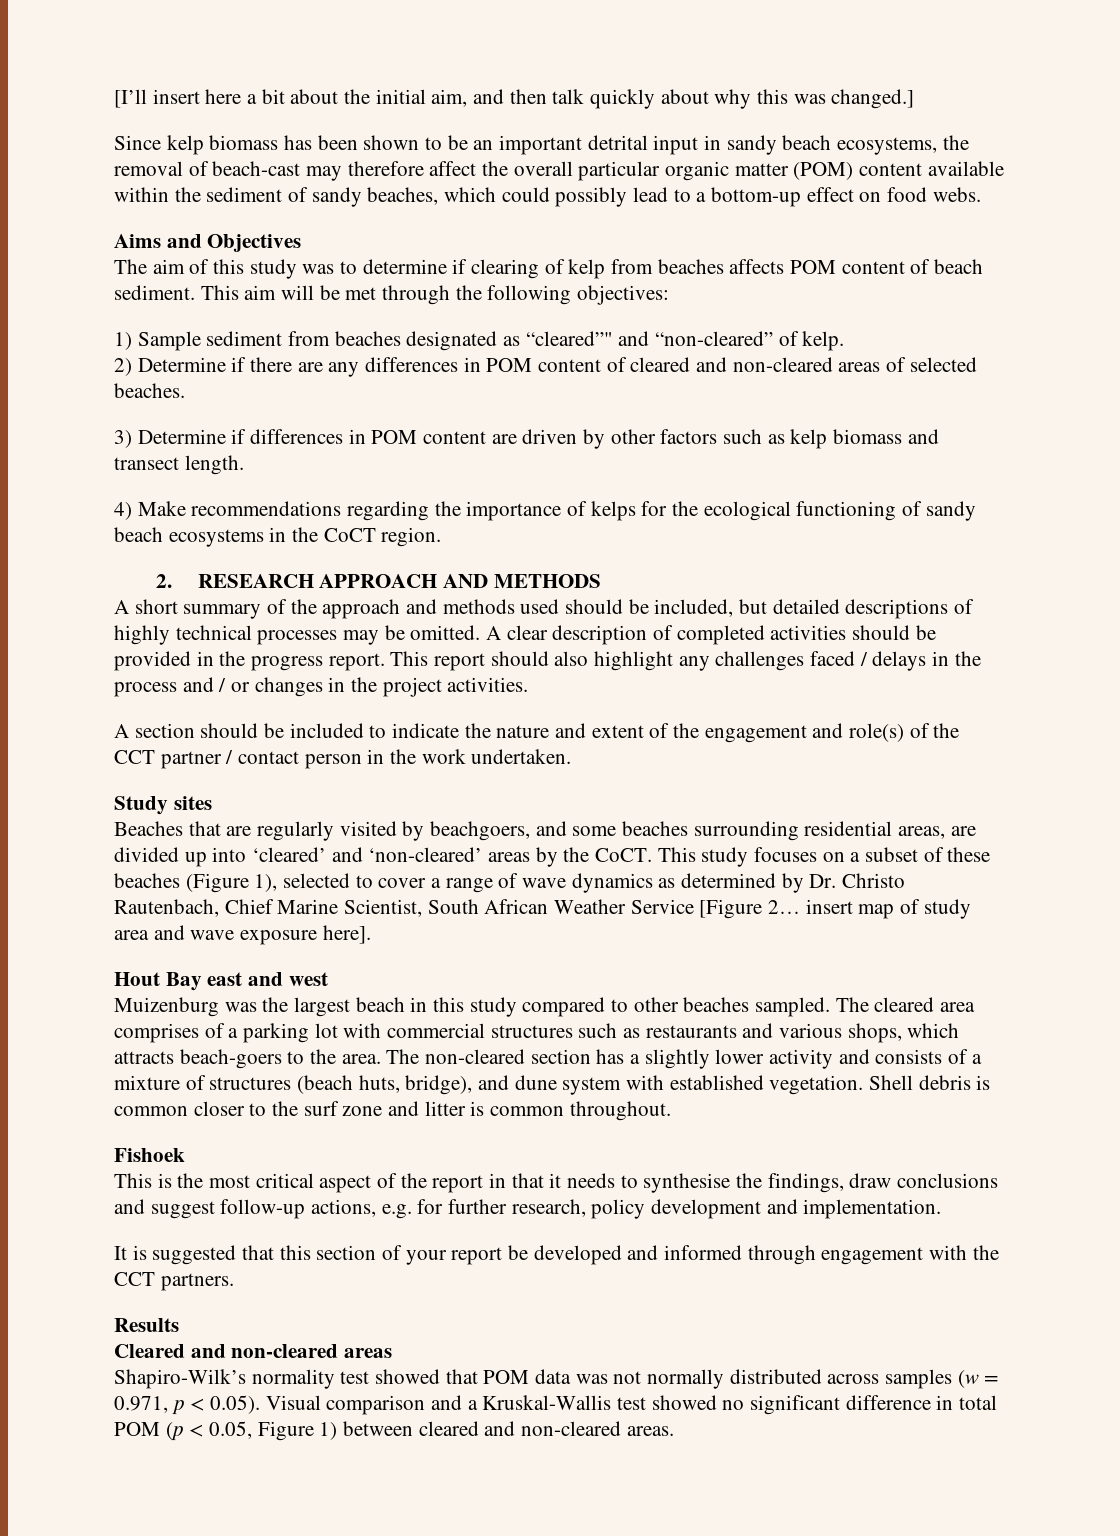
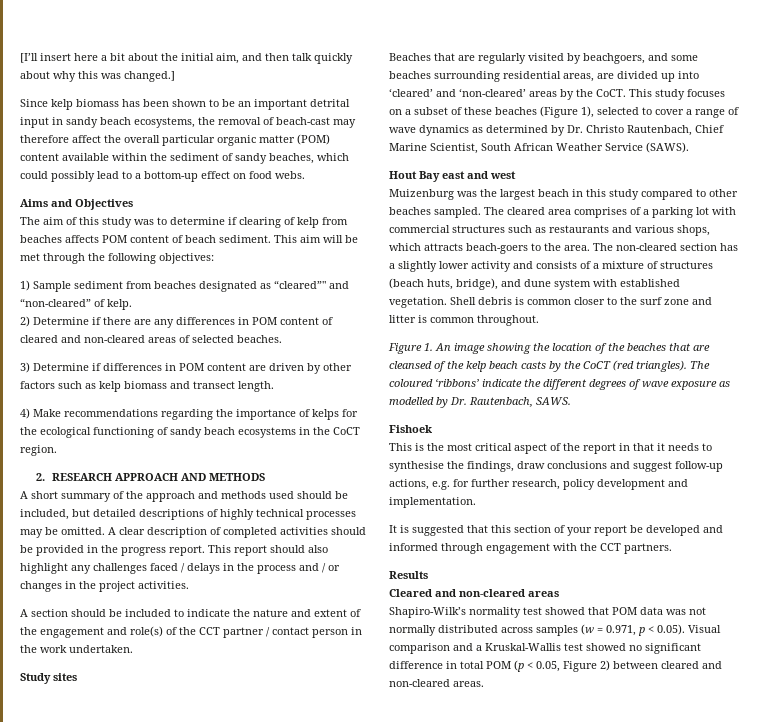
- This study focuses on a subset of these beaches (Figure 1), selected to cover a range of wave dynamics as determined by Dr. Christo Rautenbach, Chief Marine Scientist, South African Weather Service [Figure 2… insert map of study area and wave exposure here].
+ This study focuses on a subset of these beaches (Figure 1), selected to cover a range of wave dynamics as determined by Dr. Christo Rautenbach, Chief Marine Scientist, South African Weather Service (SAWS).
+ Figure 1. An image showing the location of the beaches that are cleansed of the kelp beach casts by the CoCT (red triangles). The coloured ‘ribbons’ indicate the different degrees of wave exposure as modelled by Dr. Rautenbach, SAWS.
- Shapiro-Wilk’s normality test showed that POM data was not normally distributed across samples (w = 0.971, p < 0.05). Visual comparison and a Kruskal-Wallis test showed no significant difference in total POM (p < 0.05, Figure 1) between cleared and non-cleared areas.
+ Shapiro-Wilk’s normality test showed that POM data was not normally distributed across samples (w = 0.971, p < 0.05). Visual comparison and a Kruskal-Wallis test showed no significant difference in total POM (p < 0.05, Figure 2) between cleared and non-cleared areas.

